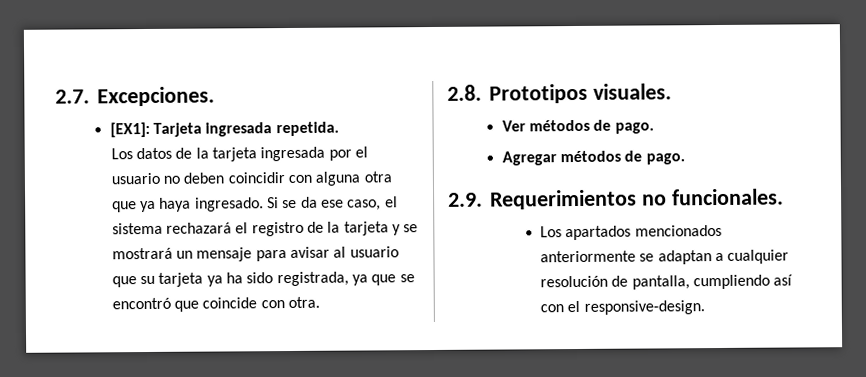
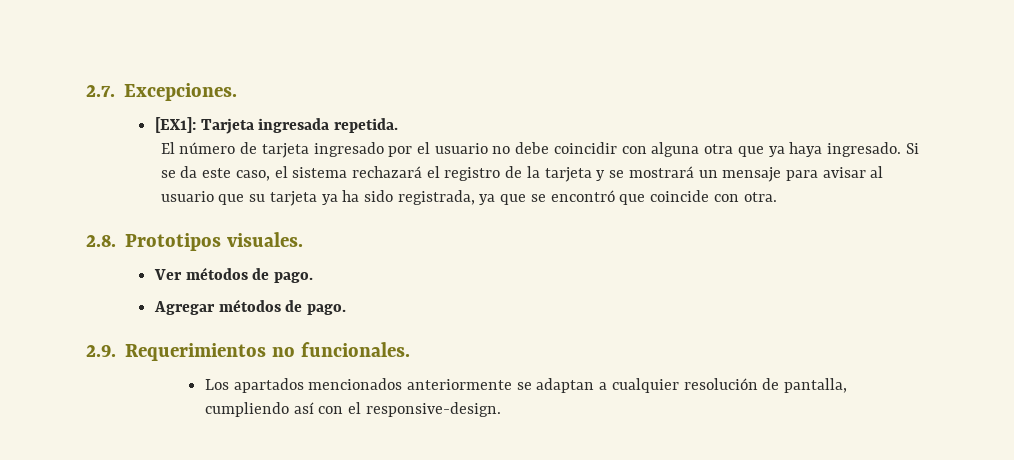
- Los datos de la tarjeta ingresada por el usuario no deben coincidir con alguna otra que ya haya ingresado.
+ El número de tarjeta ingresado por el usuario no debe coincidir con alguna otra que ya haya ingresado.
- Si se da ese caso, el sistema rechazará el registro de la tarjeta y se mostrará un mensaje para avisar al usuario que su tarjeta ya ha sido registrada, ya que se encontró que coincide con otra.
+ Si se da este caso, el sistema rechazará el registro de la tarjeta y se mostrará un mensaje para avisar al usuario que su tarjeta ya ha sido registrada, ya que se encontró que coincide con otra.

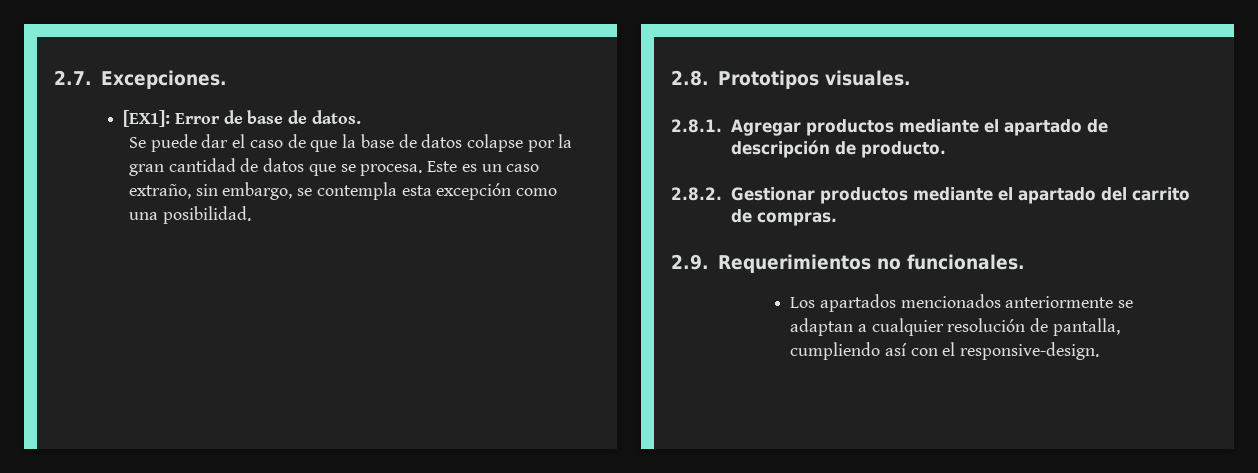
- [EX1]: Tarjeta ingresada repetida.
- El número de tarjeta ingresado por el usuario no debe coincidir con alguna otra que ya haya ingresado. Si se da este caso, el sistema rechazará el registro de la tarjeta y se mostrará un mensaje para avisar al usuario que su tarjeta ya ha sido registrada, ya que se encontró que coincide con otra.
+ [EX1]: Error de base de datos.
+ Se puede dar el caso de que la base de datos colapse por la gran cantidad de datos que se procesa. Este es un caso extraño, sin embargo, se contempla esta excepción como una posibilidad.
  2.8. Prototipos visuales.
- Ver métodos de pago.
- Agregar métodos de pago.
+ 2.8.1. Agregar productos mediante el apartado de descripción de producto.
+ 2.8.2. Gestionar productos mediante el apartado del carrito de compras.

